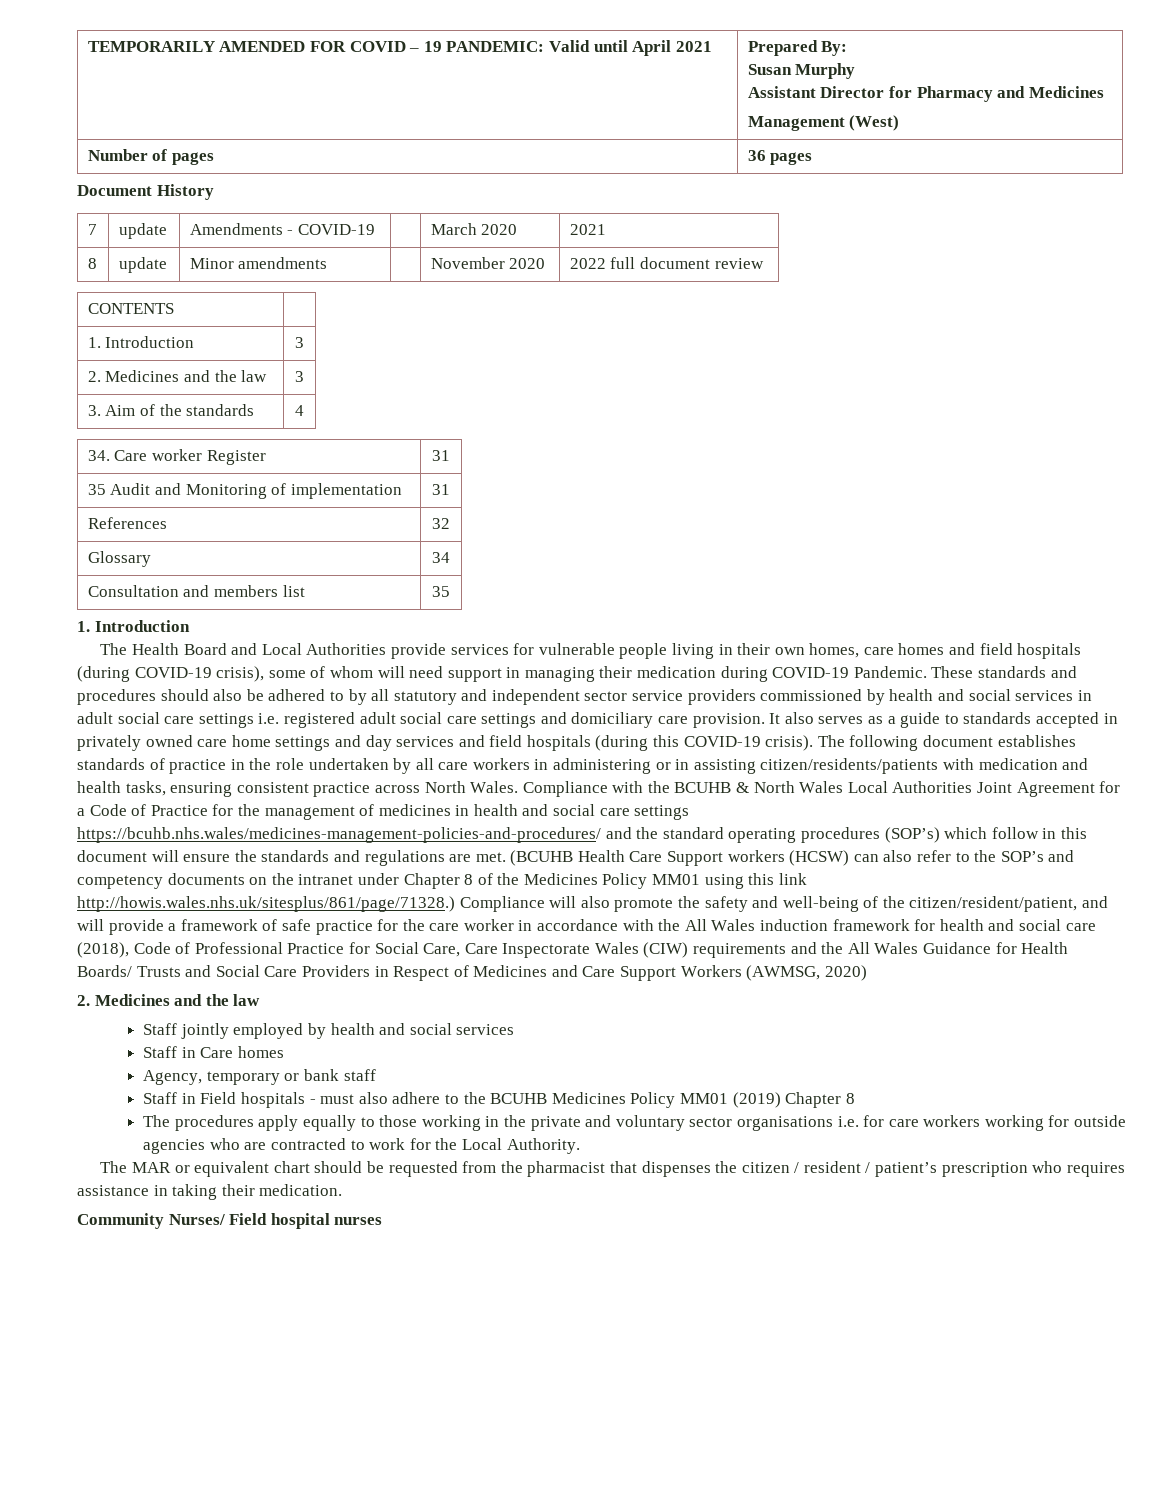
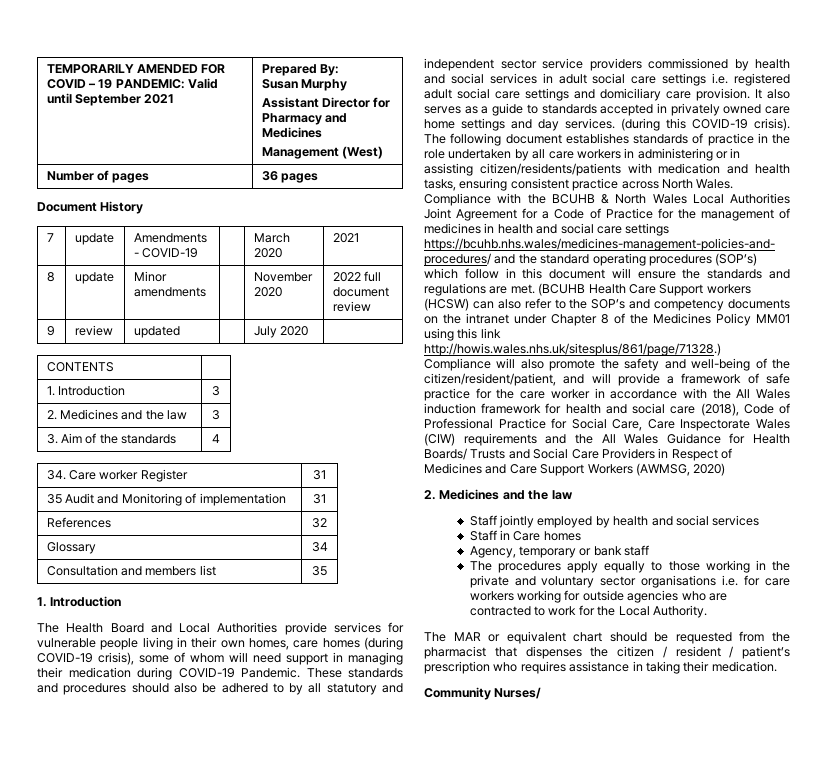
- TEMPORARILY AMENDED FOR COVID – 19 PANDEMIC: Valid until April 2021 | Prepared By:
+ TEMPORARILY AMENDED FOR COVID – 19 PANDEMIC: Valid until September 2021 | Prepared By:
+ 9 | review | updated | | July 2020 |
- The Health Board and Local Authorities provide services for vulnerable people living in their own homes, care homes and field hospitals (during COVID-19 crisis), some of whom will need support in managing their medication during COVID-19 Pandemic.
+ The Health Board and Local Authorities provide services for vulnerable people living in their own homes, care homes (during COVID-19 crisis), some of whom will need support in managing their medication during COVID-19 Pandemic.
- It also serves as a guide to standards accepted in privately owned care home settings and day services and field hospitals (during this COVID-19 crisis).
+ It also serves as a guide to standards accepted in privately owned care home settings and day services. (during this COVID-19 crisis).
- Staff in Field hospitals - must also adhere to the BCUHB Medicines Policy MM01 (2019) Chapter 8
- Community Nurses/ Field hospital nurses
+ Community Nurses/

